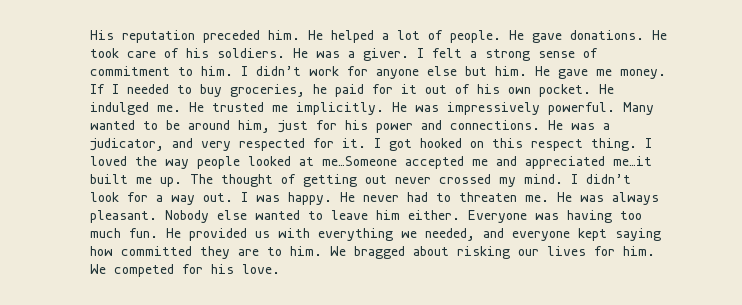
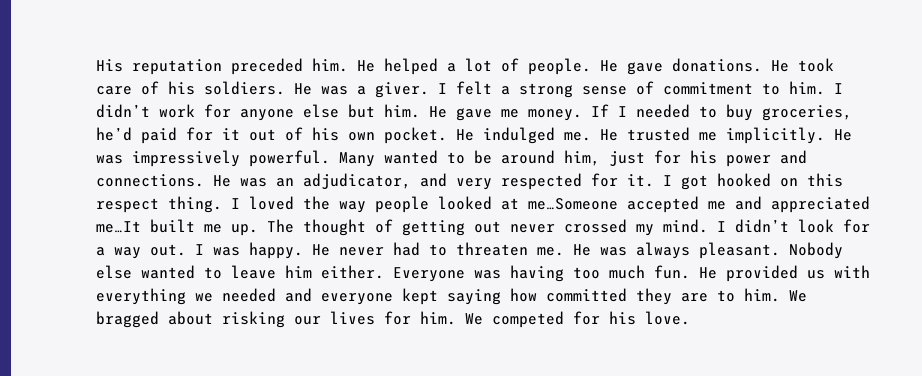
- If I needed to buy groceries, he paid for it out of his own pocket.
+ If I needed to buy groceries, he’d paid for it out of his own pocket.
- He was a judicator, and very respected for it.
+ He was an adjudicator, and very respected for it.
- I loved the way people looked at me…Someone accepted me and appreciated me…it built me up.
+ I loved the way people looked at me…Someone accepted me and appreciated me…It built me up.
- He provided us with everything we needed, and everyone kept saying how committed they are to him.
+ He provided us with everything we needed and everyone kept saying how committed they are to him.

